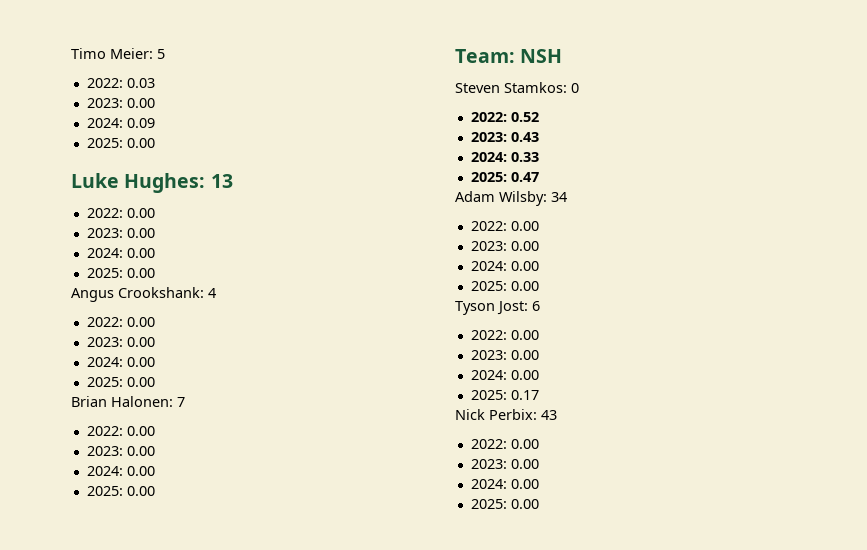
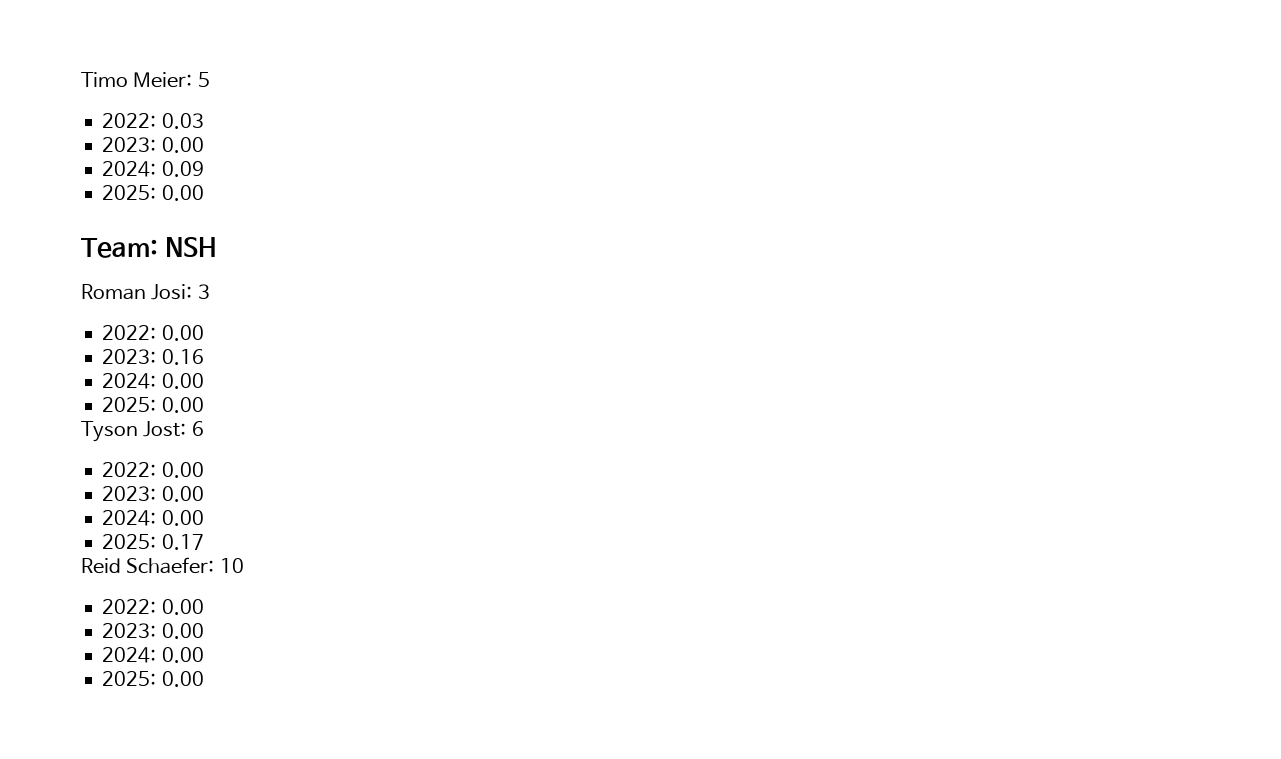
- Luke Hughes: 13
+ Team: NSH
+ Roman Josi: 3
  2022: 0.00
- 2023: 0.00
- 2024: 0.00
- 2025: 0.00
- Angus Crookshank: 4
- 2022: 0.00
- 2023: 0.00
- 2024: 0.00
- 2025: 0.00
- Brian Halonen: 7
- 2022: 0.00
- 2023: 0.00
- 2024: 0.00
- 2025: 0.00
- Team: NSH
- Steven Stamkos: 0
- 2022: 0.52
- 2023: 0.43
- 2024: 0.33
- 2025: 0.47
- Adam Wilsby: 34
- 2022: 0.00
- 2023: 0.00
+ 2023: 0.16
- Nick Perbix: 43
+ Reid Schaefer: 10

